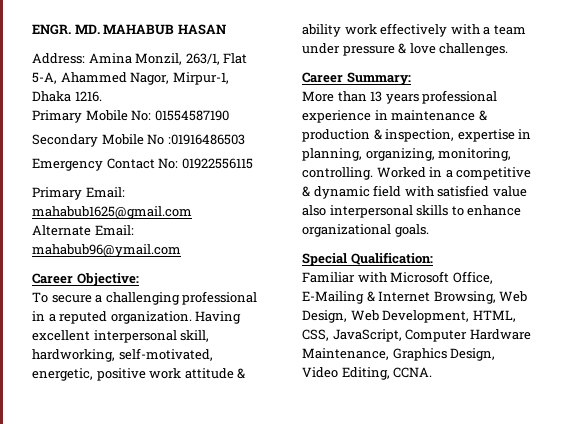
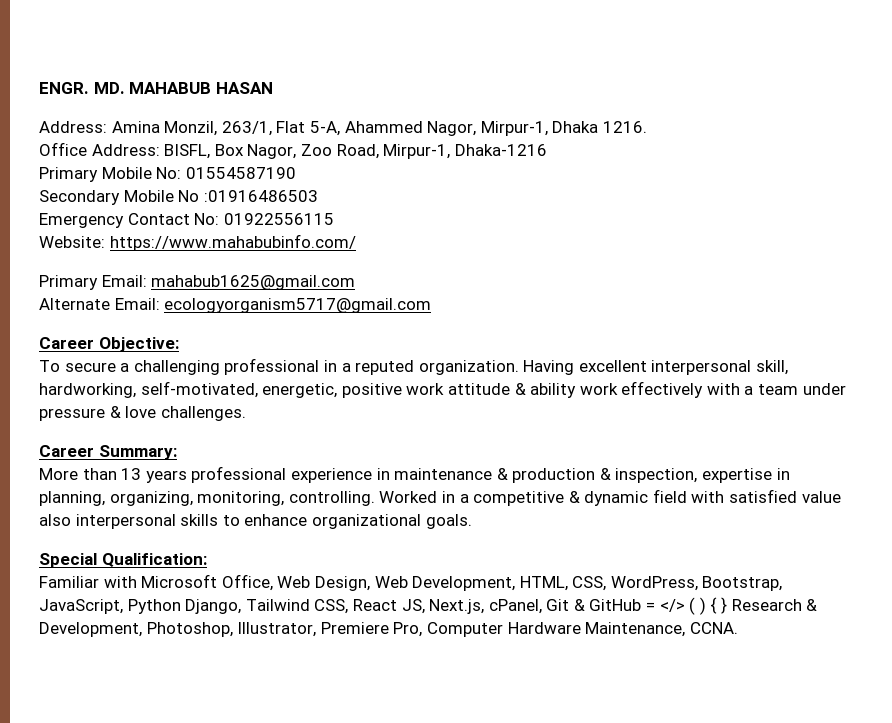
+ Office Address: BISFL, Box Nagor, Zoo Road, Mirpur-1, Dhaka-1216
+ Website: https://www.mahabubinfo.com/
- Alternate Email: mahabub96@ymail.com
+ Alternate Email: ecologyorganism5717@gmail.com
- Familiar with Microsoft Office, E-Mailing & Internet Browsing, Web Design, Web Development, HTML, CSS, JavaScript, Computer Hardware Maintenance, Graphics Design, Video Editing, CCNA.
+ Familiar with Microsoft Office, Web Design, Web Development, HTML, CSS, WordPress, Bootstrap, JavaScript, Python Django, Tailwind CSS, React JS, Next.js, cPanel, Git & GitHub = </> ( ) { } Research & Development, Photoshop, Illustrator, Premiere Pro, Computer Hardware Maintenance, CCNA.

